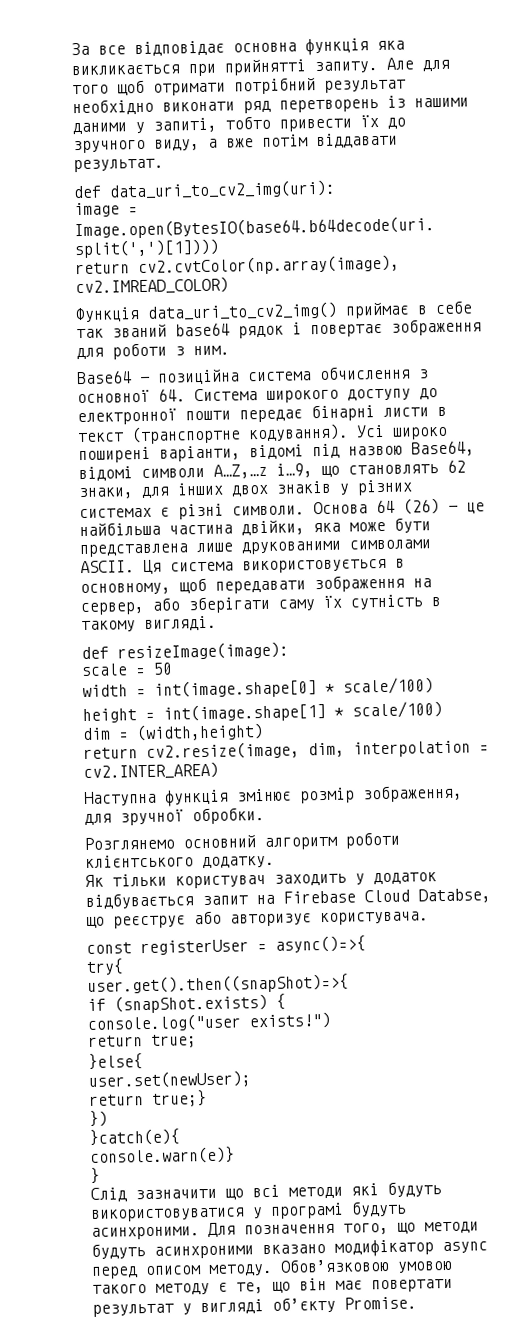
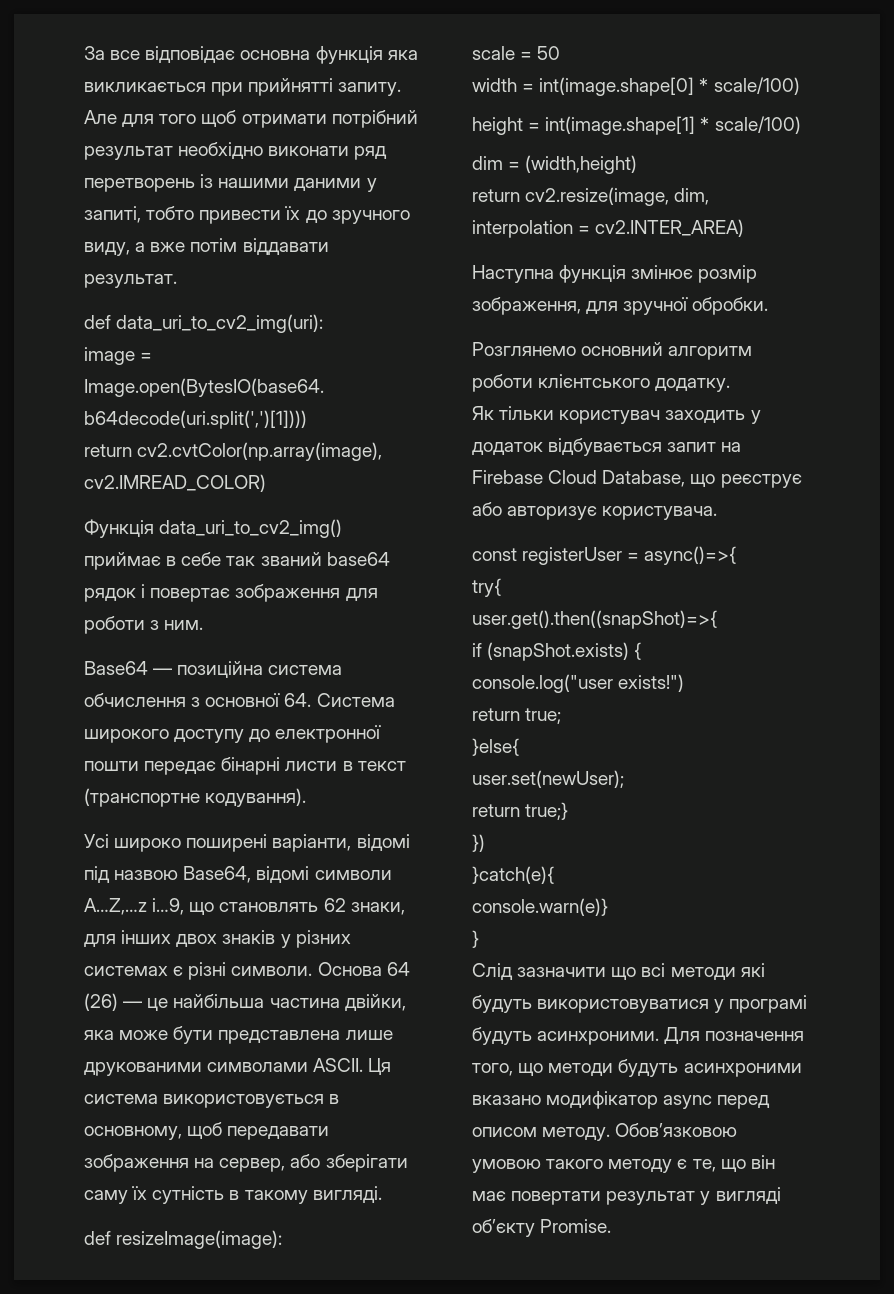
- Base64 — позиційна система обчислення з основної 64. Система широкого доступу до електронної пошти передає бінарні листи в текст (транспортне кодування). Усі широко поширені варіанти, відомі під назвою Base64, відомі символи A…Z,…z і…9, що становлять 62 знаки, для інших двох знаків у різних системах є різні символи.
+ Base64 — позиційна система обчислення з основної 64. Система широкого доступу до електронної пошти передає бінарні листи в текст (транспортне кодування).
+ Усі широко поширені варіанти, відомі під назвою Base64, відомі символи A…Z,…z і…9, що становлять 62 знаки, для інших двох знаків у різних системах є різні символи.
- Як тільки користувач заходить у додаток відбувається запит на Firebase Cloud Databse, що реєструє або авторизує користувача.
+ Як тільки користувач заходить у додаток відбувається запит на Firebase Cloud Database, що реєструє або авторизує користувача.

